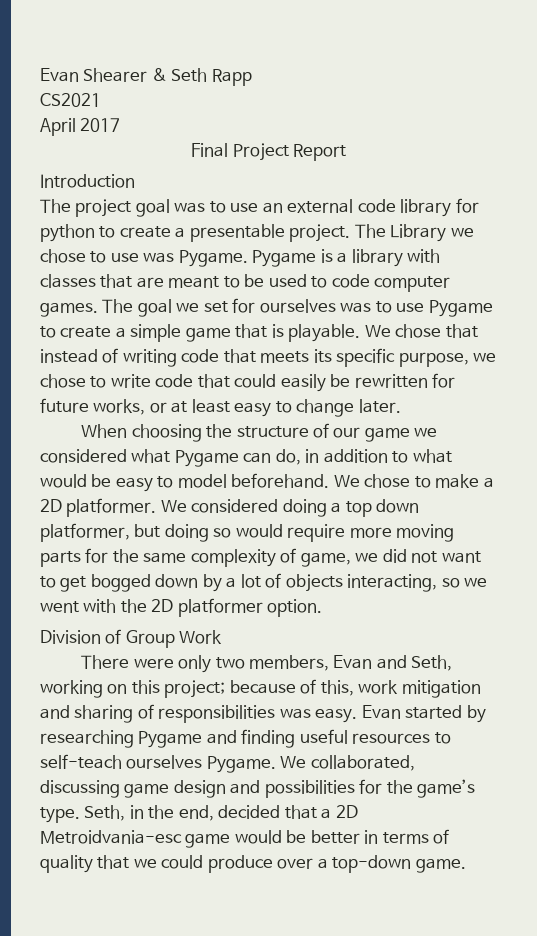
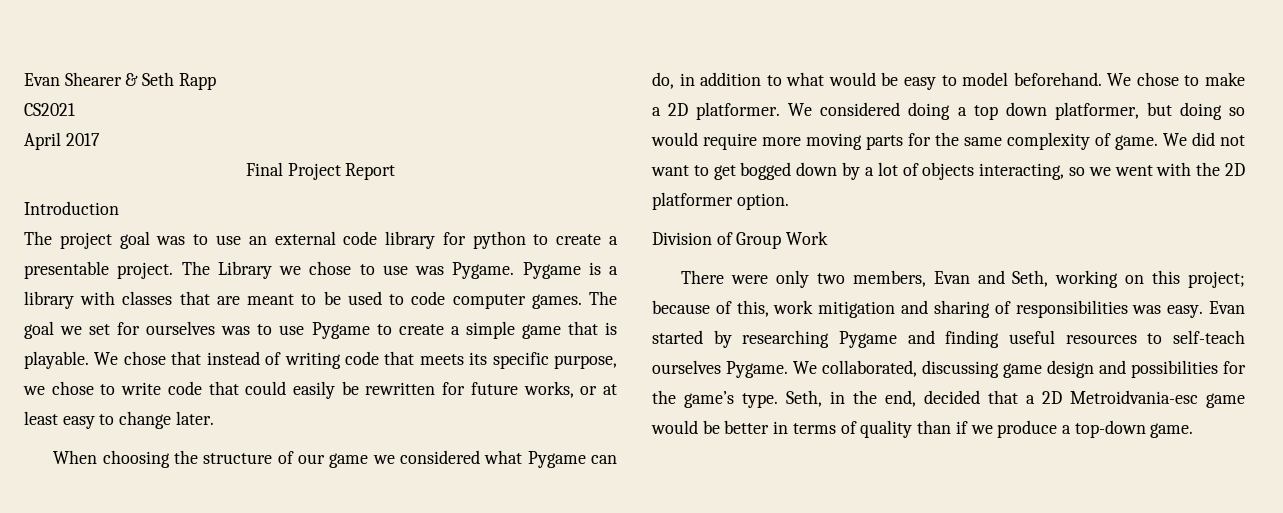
- We considered doing a top down platformer, but doing so would require more moving parts for the same complexity of game, we did not want to get bogged down by a lot of objects interacting, so we went with the 2D platformer option.
+ We considered doing a top down platformer, but doing so would require more moving parts for the same complexity of game. We did not want to get bogged down by a lot of objects interacting, so we went with the 2D platformer option.
- Seth, in the end, decided that a 2D Metroidvania-esc game would be better in terms of quality that we could produce over a top-down game.
+ Seth, in the end, decided that a 2D Metroidvania-esc game would be better in terms of quality than if we produce a top-down game.

